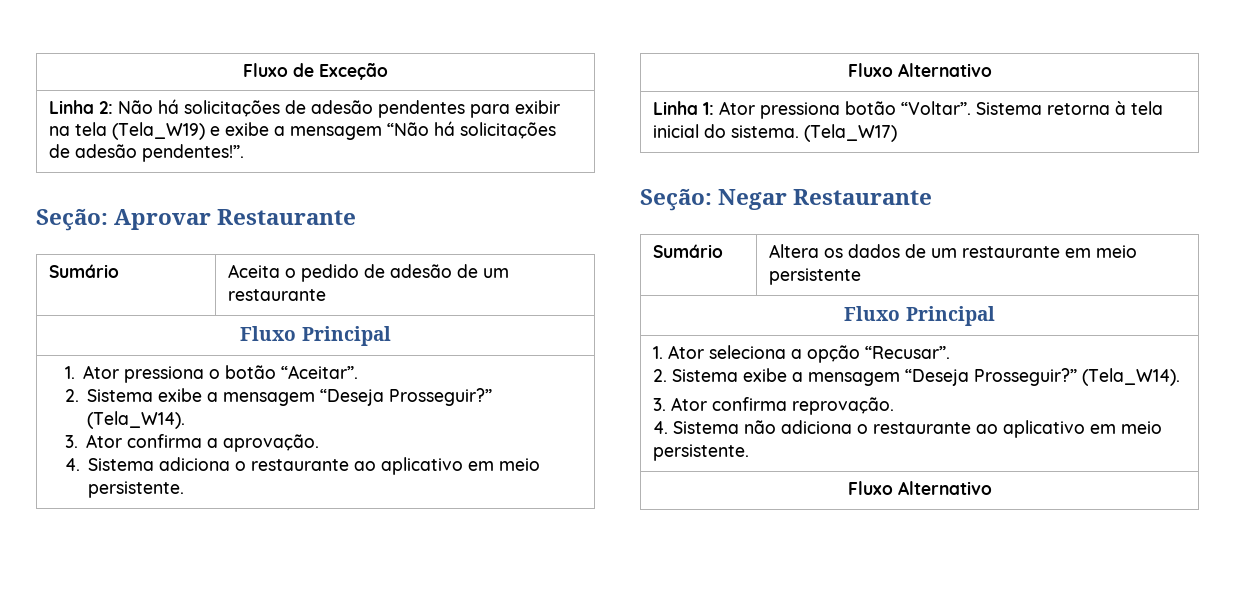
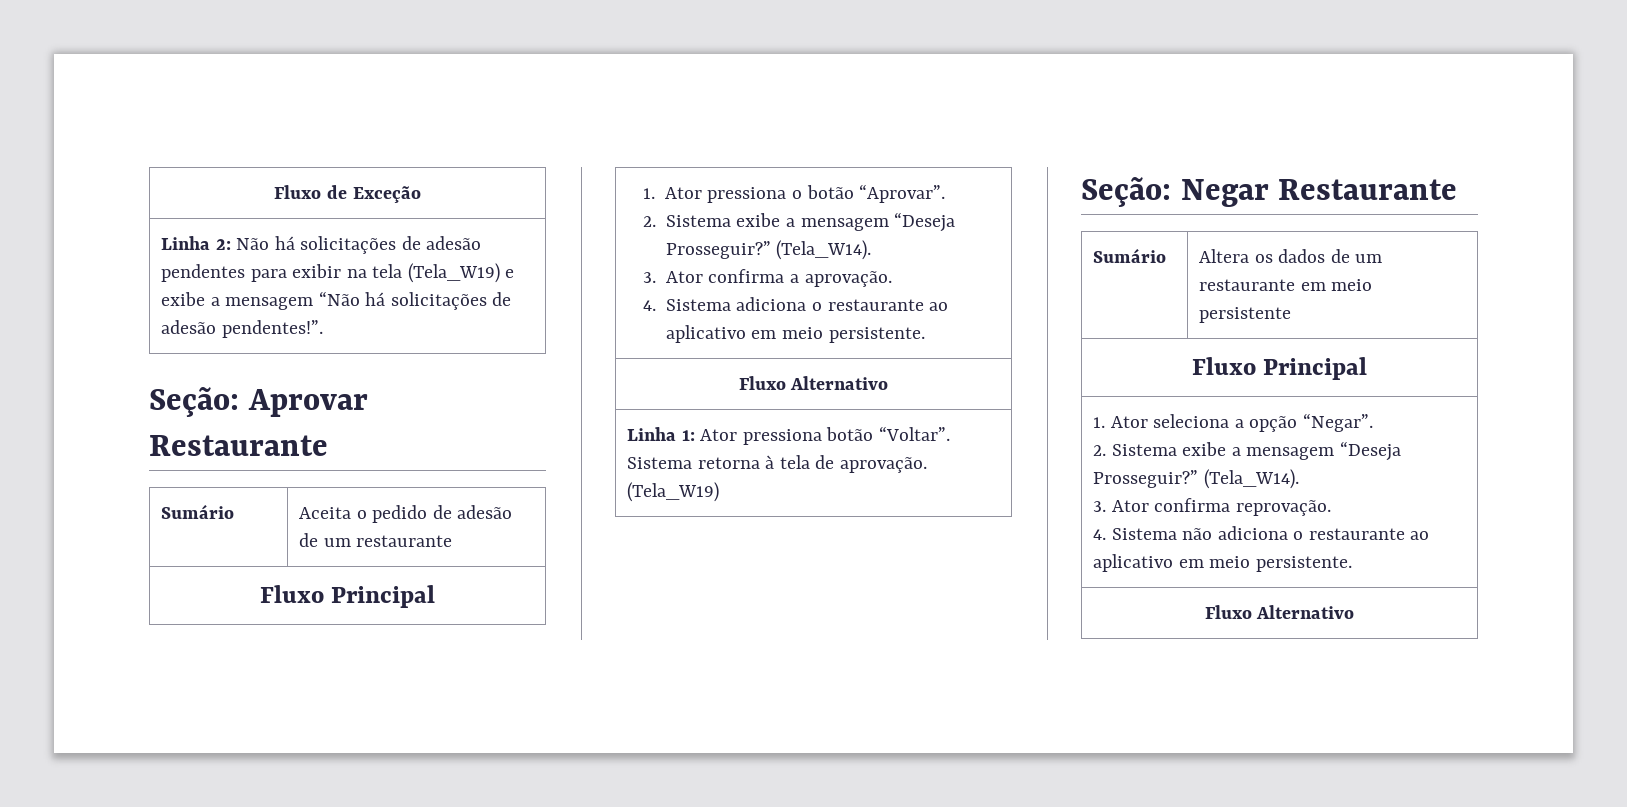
- 1. Ator pressiona o botão “Aceitar”.
+ 1. Ator pressiona o botão “Aprovar”.
- Linha 1: Ator pressiona botão “Voltar”. Sistema retorna à tela inicial do sistema. (Tela_W17)
+ Linha 1: Ator pressiona botão “Voltar”. Sistema retorna à tela de aprovação. (Tela_W19)
- 1. Ator seleciona a opção “Recusar”.
+ 1. Ator seleciona a opção “Negar”.

